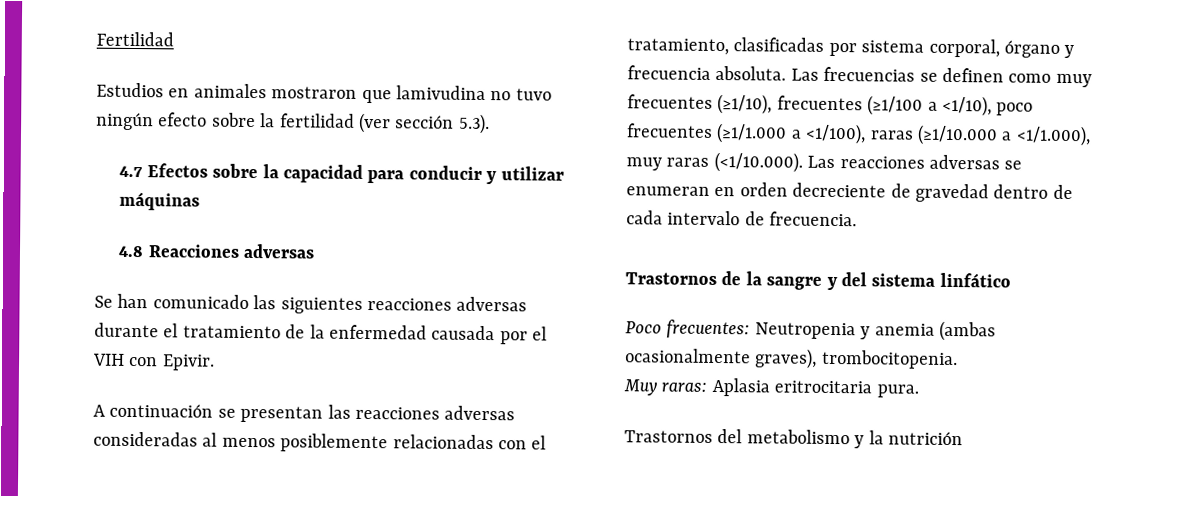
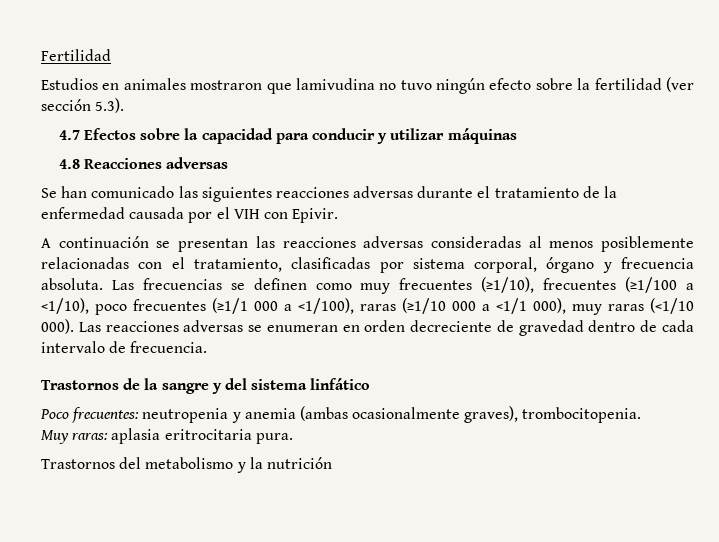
- Las frecuencias se definen como muy frecuentes (≥1/10), frecuentes (≥1/100 a <1/10), poco frecuentes (≥1/1.000 a <1/100), raras (≥1/10.000 a <1/1.000), muy raras (<1/10.000). Las reacciones adversas se enumeran en orden decreciente de gravedad dentro de cada intervalo de frecuencia.
+ Las frecuencias se definen como muy frecuentes (≥1/10), frecuentes (≥1/100 a <1/10), poco frecuentes (≥1/1 000 a <1/100), raras (≥1/10 000 a <1/1 000), muy raras (<1/10 000). Las reacciones adversas se enumeran en orden decreciente de gravedad dentro de cada intervalo de frecuencia.
- Poco frecuentes: Neutropenia y anemia (ambas ocasionalmente graves), trombocitopenia.
+ Poco frecuentes: neutropenia y anemia (ambas ocasionalmente graves), trombocitopenia.
- Muy raras: Aplasia eritrocitaria pura.
+ Muy raras: aplasia eritrocitaria pura.

